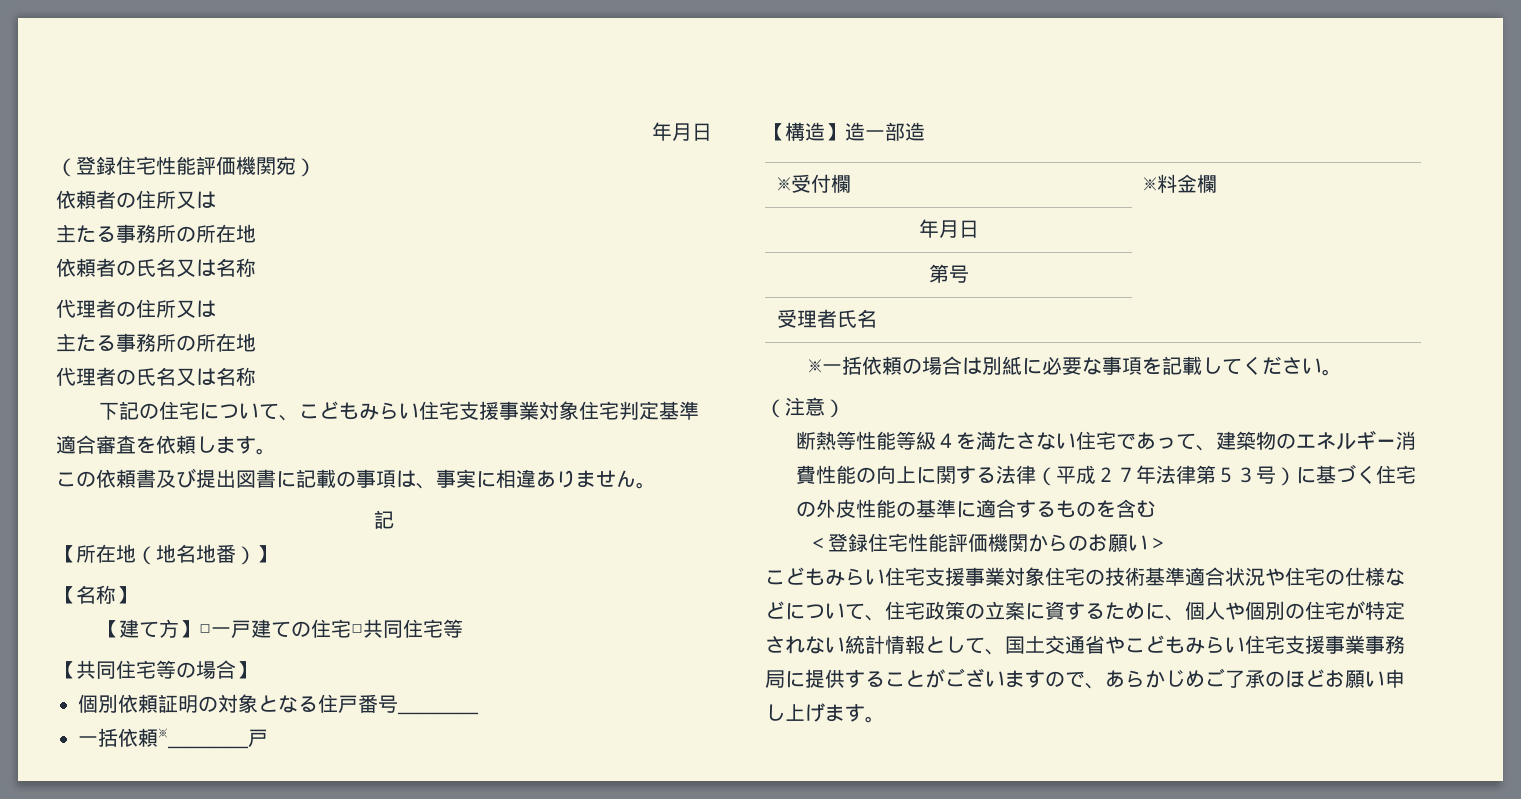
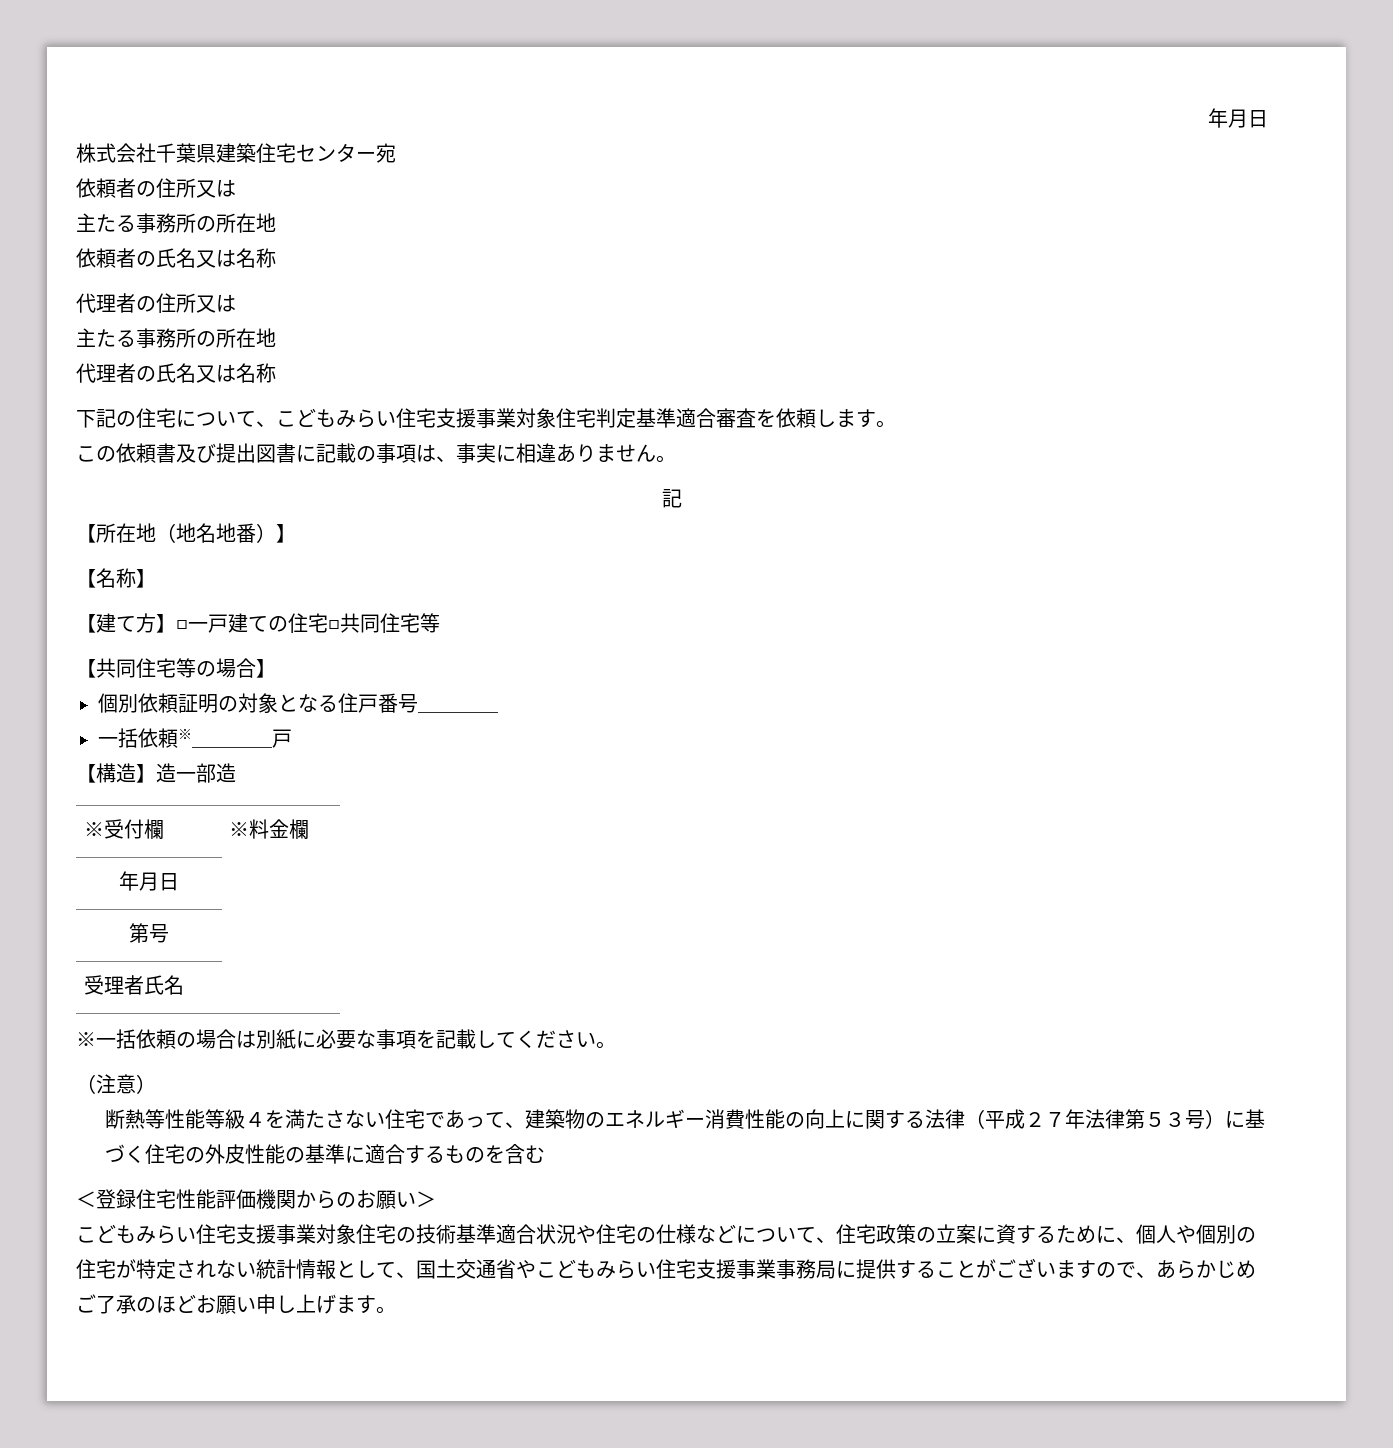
- （登録住宅性能評価機関宛）
+ 株式会社千葉県建築住宅センター宛

